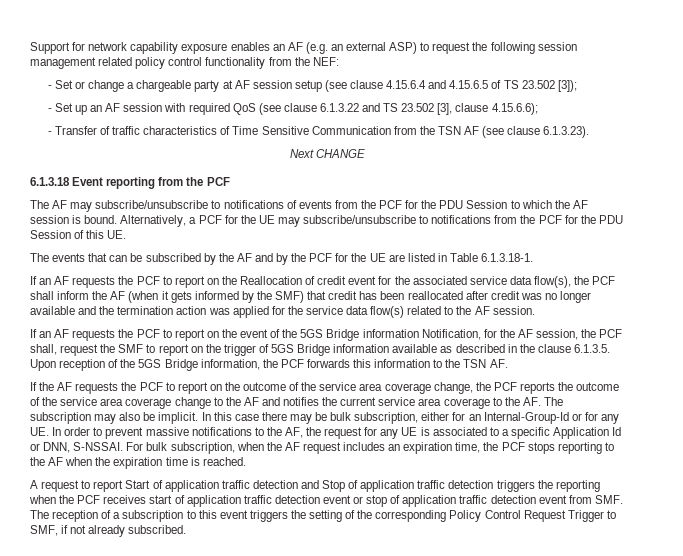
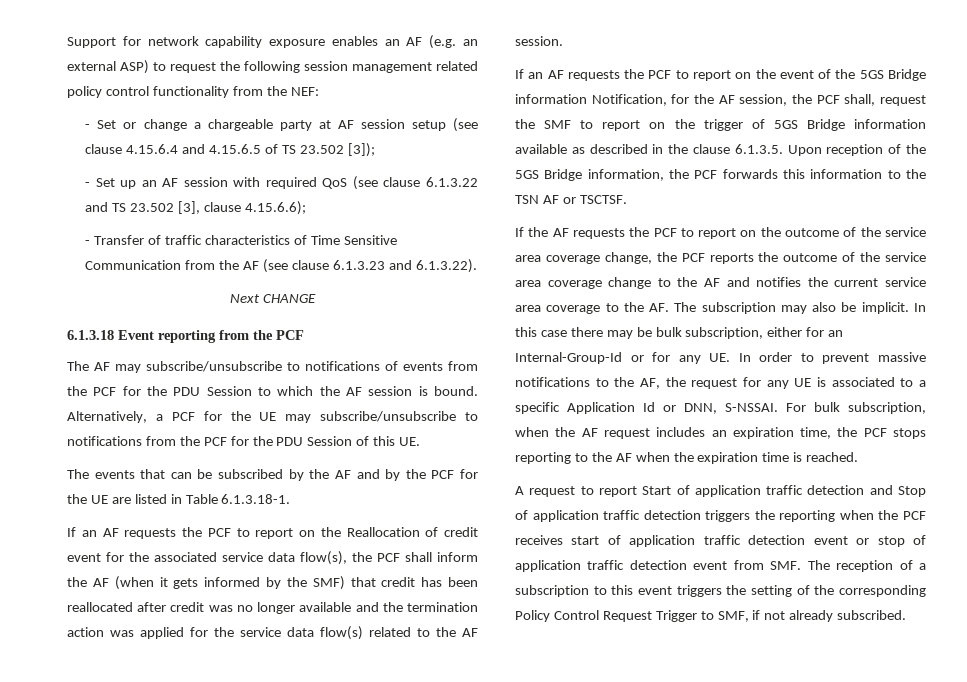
- - Transfer of traffic characteristics of Time Sensitive Communication from the TSN AF (see clause 6.1.3.23).
+ - Transfer of traffic characteristics of Time Sensitive Communication from the AF (see clause 6.1.3.23 and 6.1.3.22).
- If an AF requests the PCF to report on the event of the 5GS Bridge information Notification, for the AF session, the PCF shall, request the SMF to report on the trigger of 5GS Bridge information available as described in the clause 6.1.3.5. Upon reception of the 5GS Bridge information, the PCF forwards this information to the TSN AF.
+ If an AF requests the PCF to report on the event of the 5GS Bridge information Notification, for the AF session, the PCF shall, request the SMF to report on the trigger of 5GS Bridge information available as described in the clause 6.1.3.5. Upon reception of the 5GS Bridge information, the PCF forwards this information to the TSN AF or TSCTSF.

